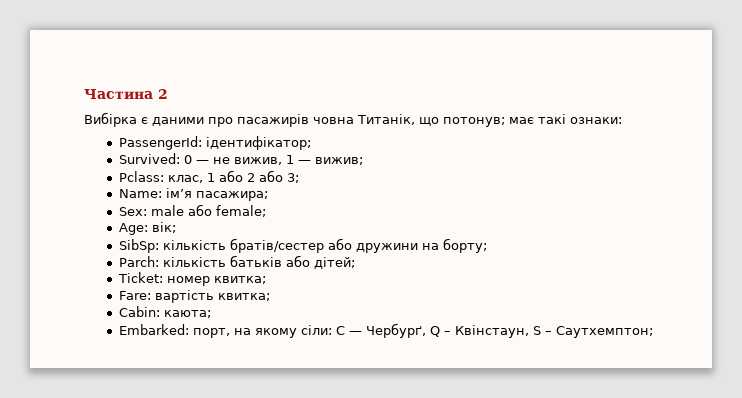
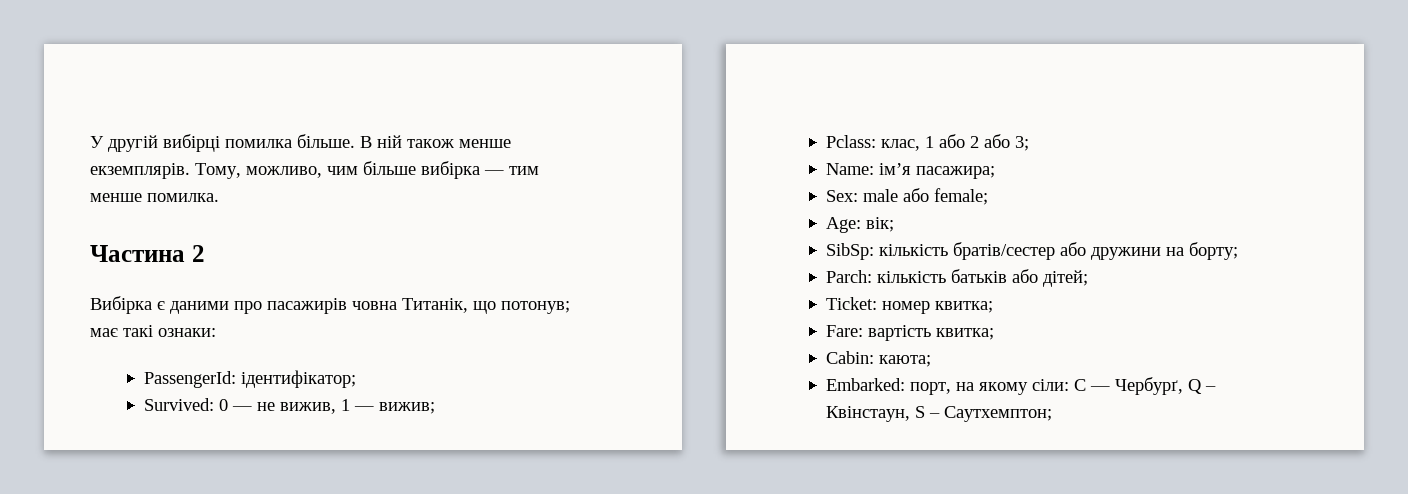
+ У другій вибірці помилка більше. В ній також менше екземплярів. Тому, можливо, чим більше вибірка — тим менше помилка.

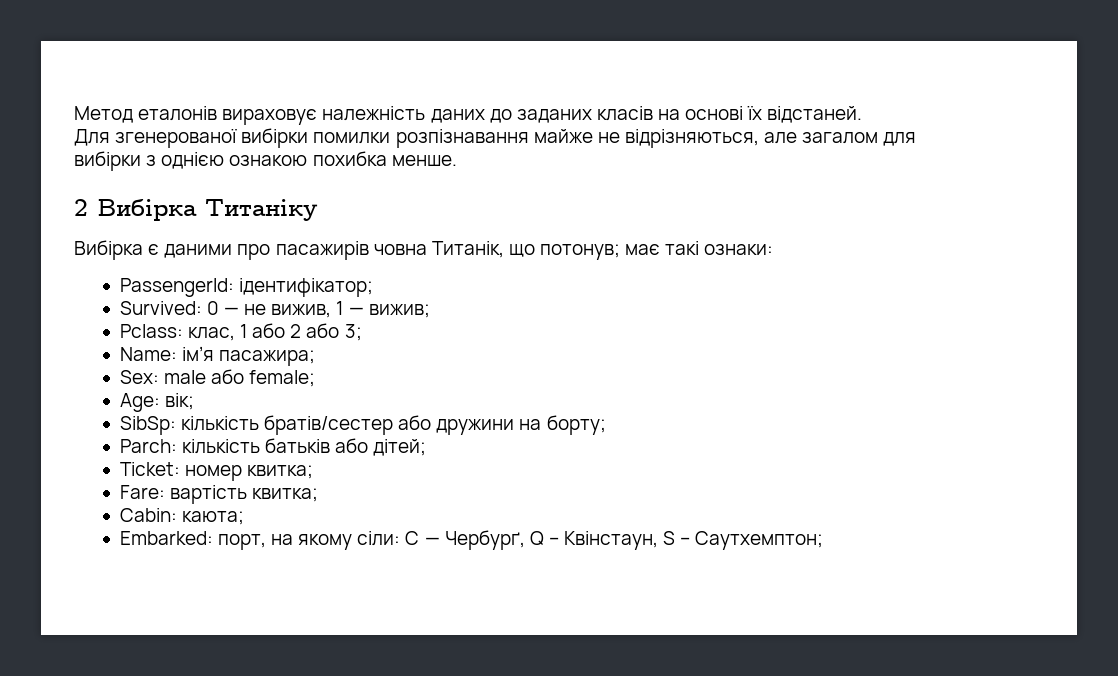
- У другій вибірці помилка більше. В ній також менше екземплярів. Тому, можливо, чим більше вибірка — тим менше помилка.
- Частина 2
+ Метод еталонів вираховує належність даних до заданих класів на основі їх відстаней.
+ Для згенерованої вибірки помилки розпізнавання майже не відрізняються, але загалом для вибірки з однією ознакою похибка менше.
+ 2 Вибірка Титаніку

